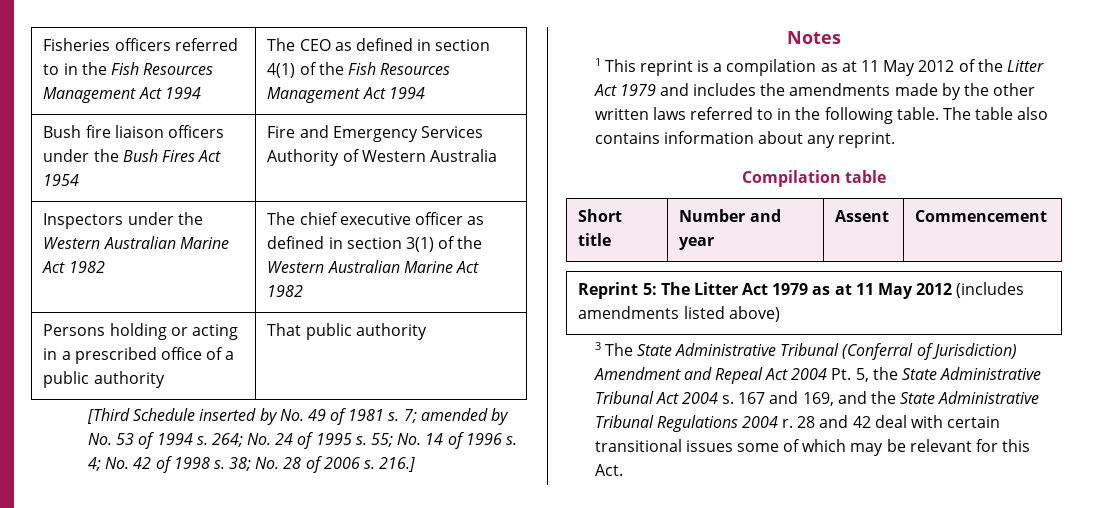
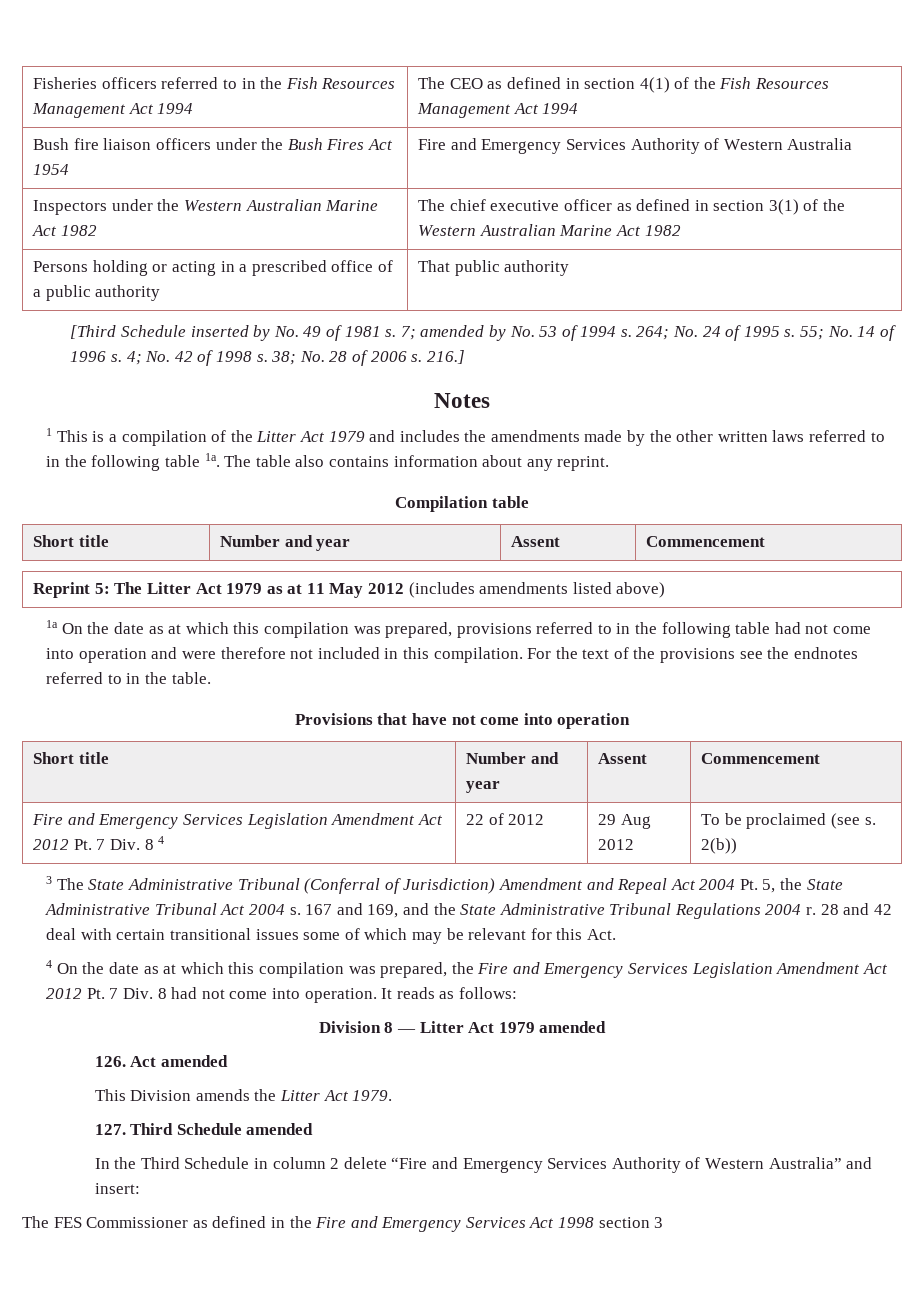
- 1 This reprint is a compilation as at 11 May 2012 of the Litter Act 1979 and includes the amendments made by the other written laws referred to in the following table.
+ 1 This is a compilation of the Litter Act 1979 and includes the amendments made by the other written laws referred to in the following table 1a.
+ 1a On the date as at which this compilation was prepared, provisions referred to in the following table had not come into operation and were therefore not included in this compilation. For the text of the provisions see the endnotes referred to in the table.
+ Provisions that have not come into operation
+ Short title | Number and year | Assent | Commencement
+ Fire and Emergency Services Legislation Amendment Act 2012 Pt. 7 Div. 8 4 | 22 of 2012 | 29 Aug 2012 | To be proclaimed (see s. 2(b))
+ 4 On the date as at which this compilation was prepared, the Fire and Emergency Services Legislation Amendment Act 2012 Pt. 7 Div. 8 had not come into operation. It reads as follows:
+ Division 8 — Litter Act 1979 amended
+ 126. Act amended
+ This Division amends the Litter Act 1979.
+ 127. Third Schedule amended
+ In the Third Schedule in column 2 delete “Fire and Emergency Services Authority of Western Australia” and insert:
+ The FES Commissioner as defined in the Fire and Emergency Services Act 1998 section 3

